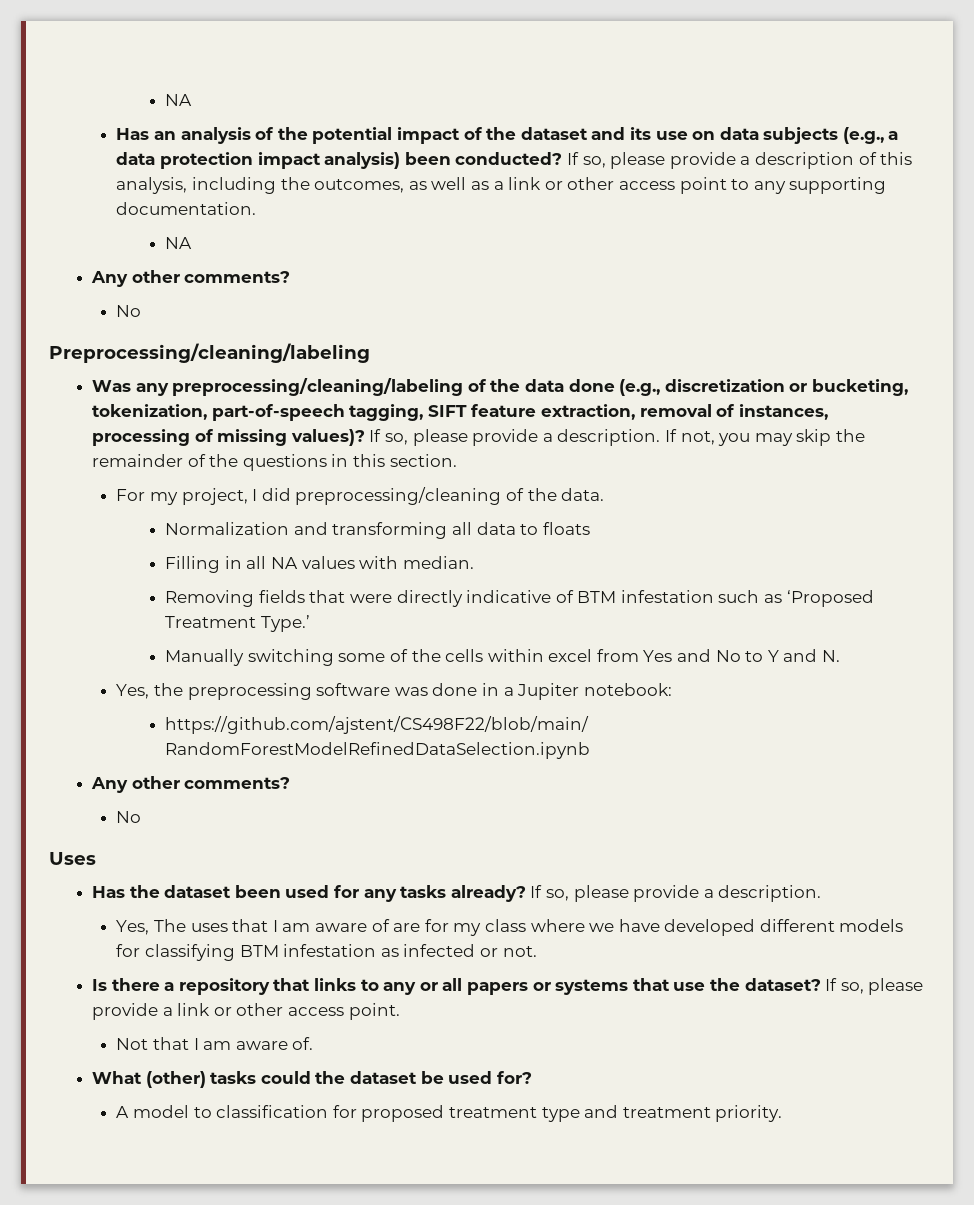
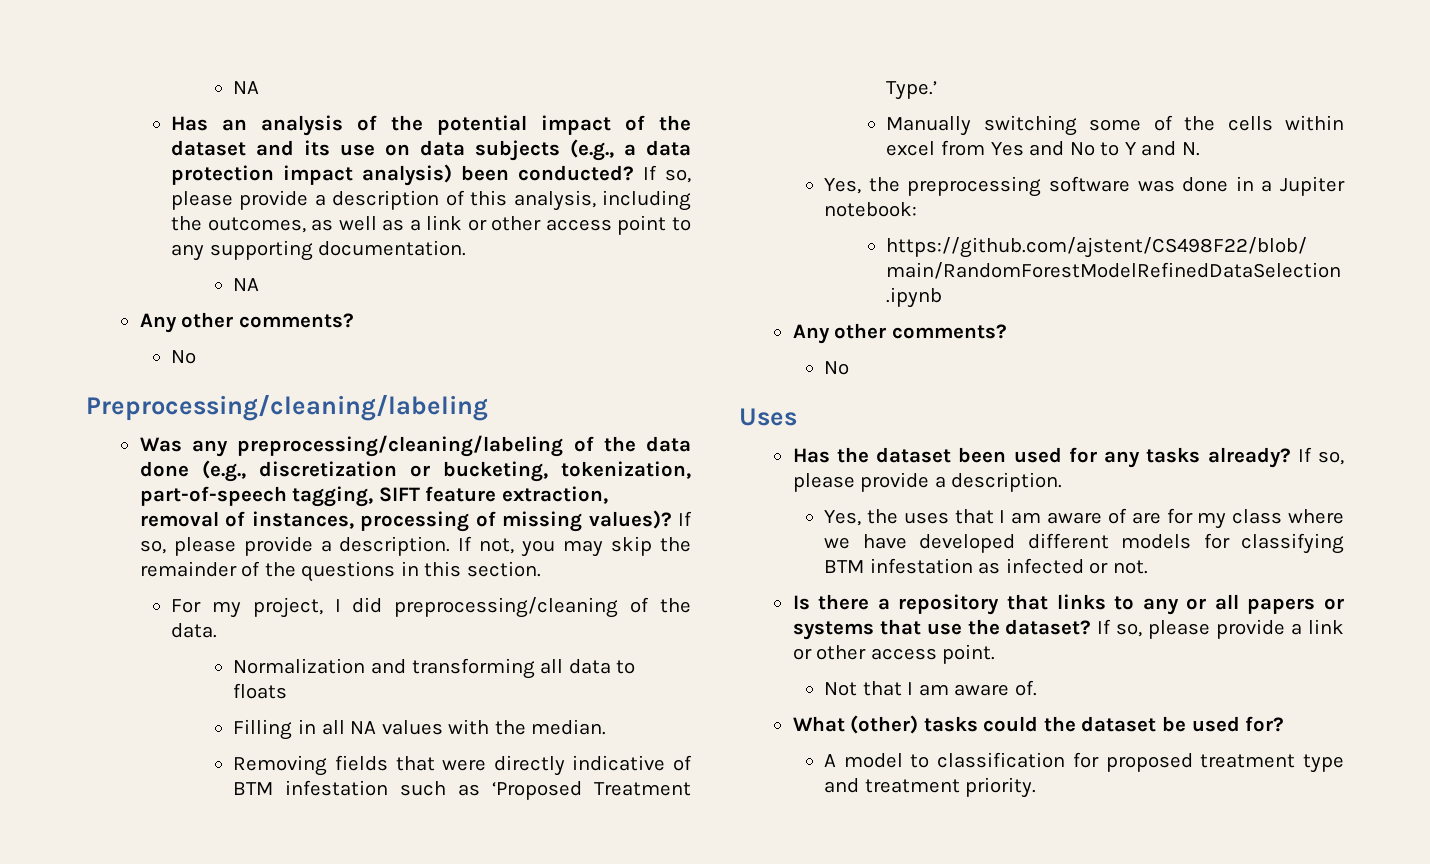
- Filling in all NA values with median.
+ Filling in all NA values with the median.
- Yes, The uses that I am aware of are for my class where we have developed different models for classifying BTM infestation as infected or not.
+ Yes, the uses that I am aware of are for my class where we have developed different models for classifying BTM infestation as infected or not.

